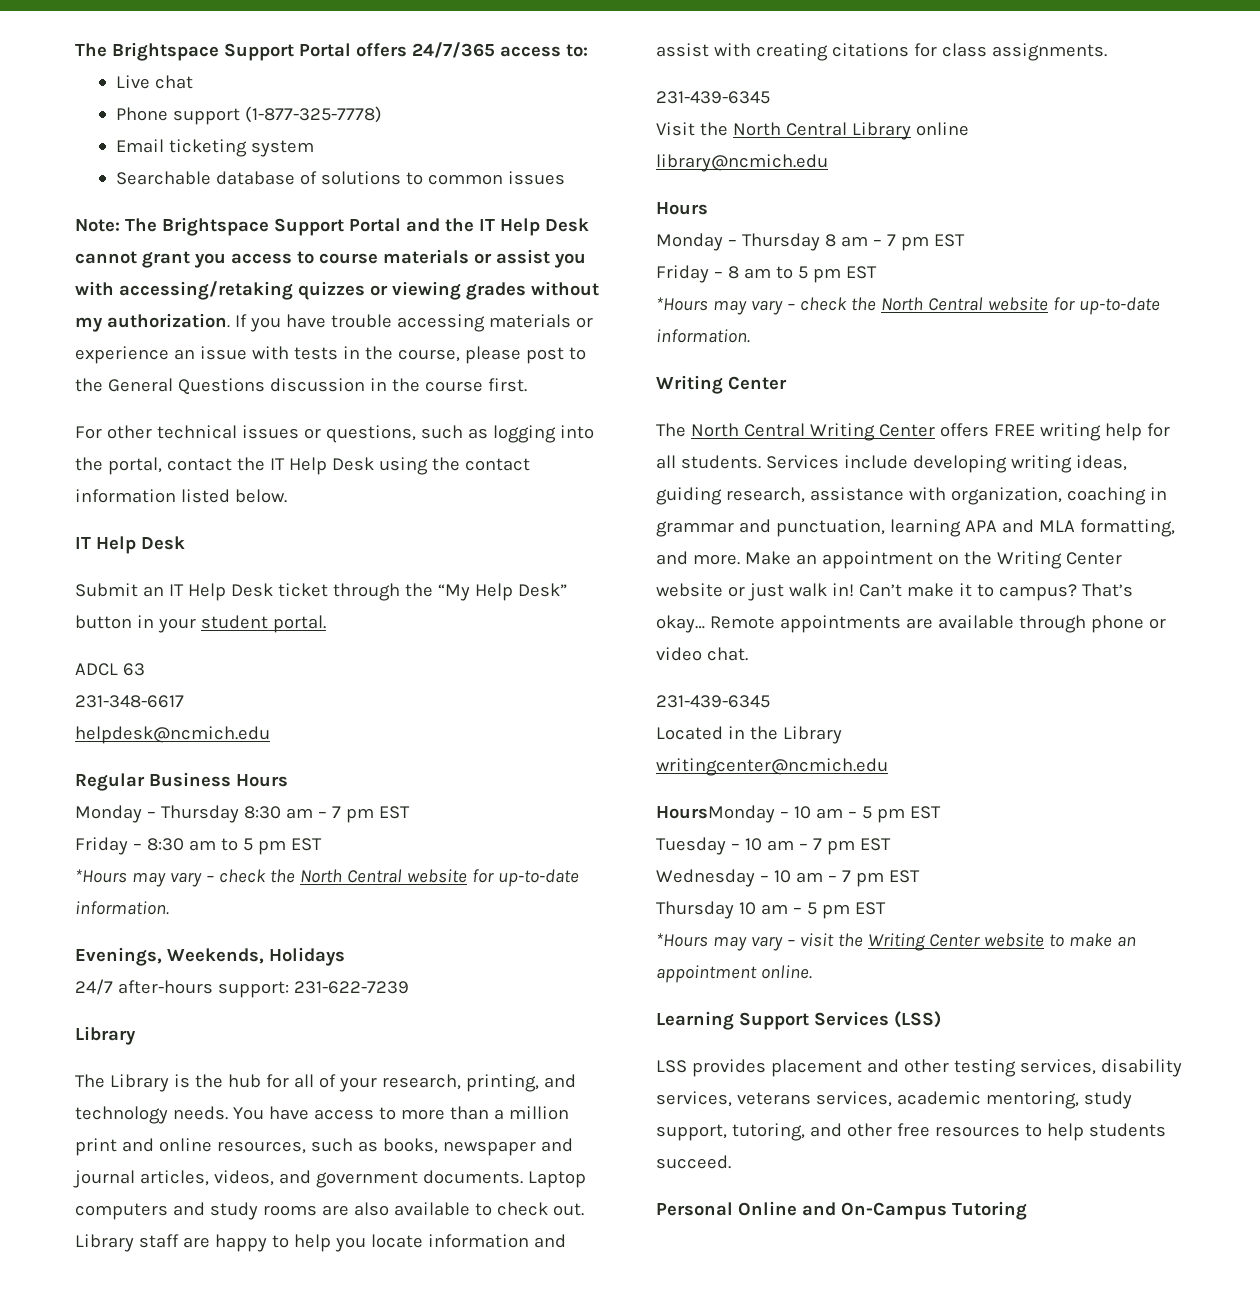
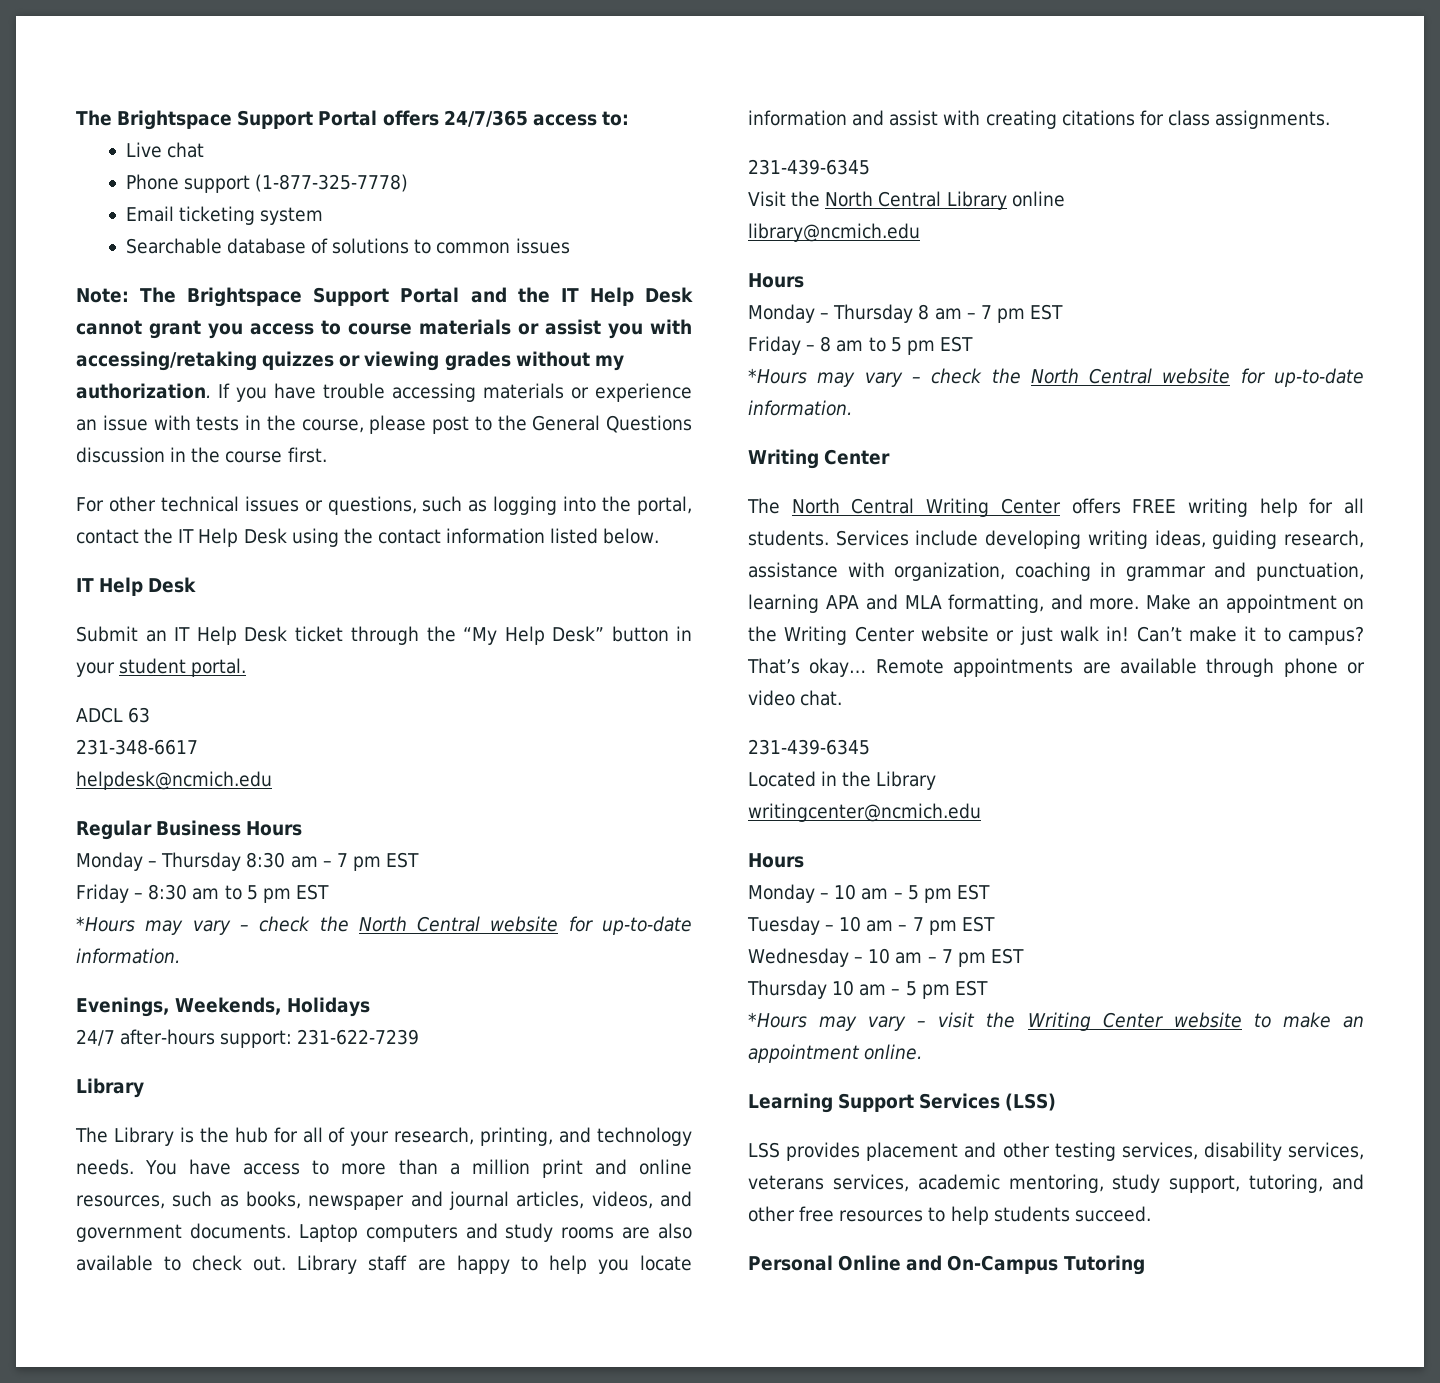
  writingcenter@ncmich.edu
- HoursMonday – 10 am – 5 pm EST
+ Hours
+ Monday – 10 am – 5 pm EST

